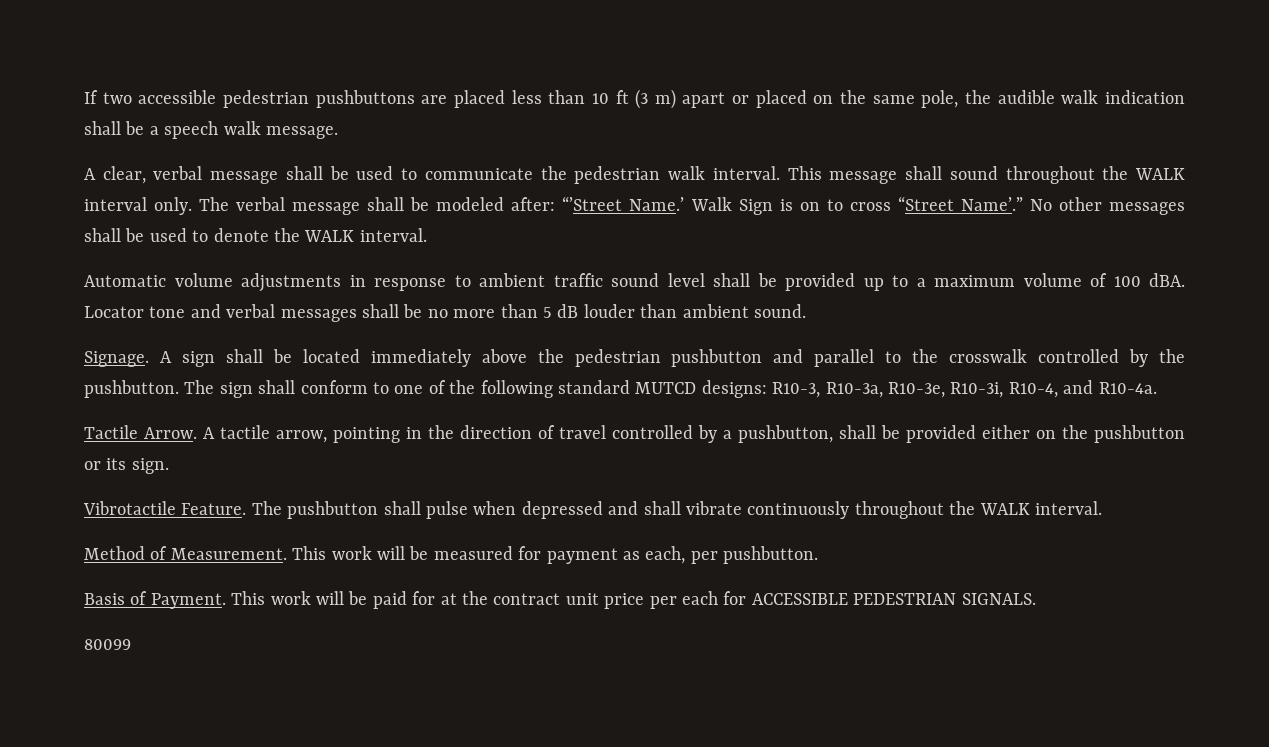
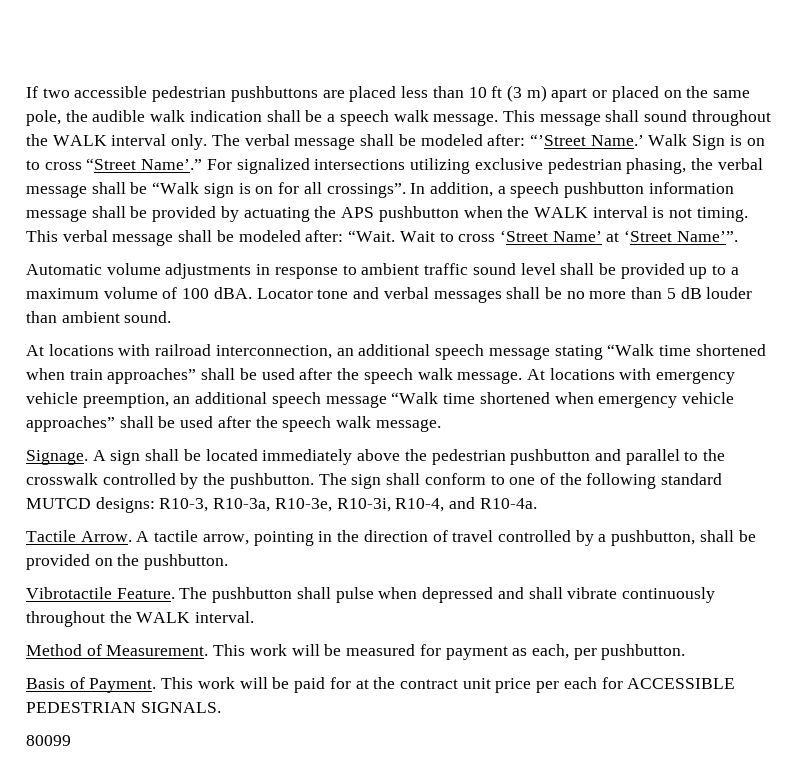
- If two accessible pedestrian pushbuttons are placed less than 10 ft (3 m) apart or placed on the same pole, the audible walk indication shall be a speech walk message.
- A clear, verbal message shall be used to communicate the pedestrian walk interval. This message shall sound throughout the WALK interval only.
+ If two accessible pedestrian pushbuttons are placed less than 10 ft (3 m) apart or placed on the same pole, the audible walk indication shall be a speech walk message. This message shall sound throughout the WALK interval only.
- No other messages shall be used to denote the WALK interval.
+ For signalized intersections utilizing exclusive pedestrian phasing, the verbal message shall be “Walk sign is on for all crossings”. In addition, a speech pushbutton information message shall be provided by actuating the APS pushbutton when the WALK interval is not timing. This verbal message shall be modeled after: “Wait. Wait to cross ‘Street Name’ at ‘Street Name’”.
+ At locations with railroad interconnection, an additional speech message stating “Walk time shortened when train approaches” shall be used after the speech walk message. At locations with emergency vehicle preemption, an additional speech message “Walk time shortened when emergency vehicle approaches” shall be used after the speech walk message.
- A tactile arrow, pointing in the direction of travel controlled by a pushbutton, shall be provided either on the pushbutton or its sign.
+ A tactile arrow, pointing in the direction of travel controlled by a pushbutton, shall be provided on the pushbutton.

